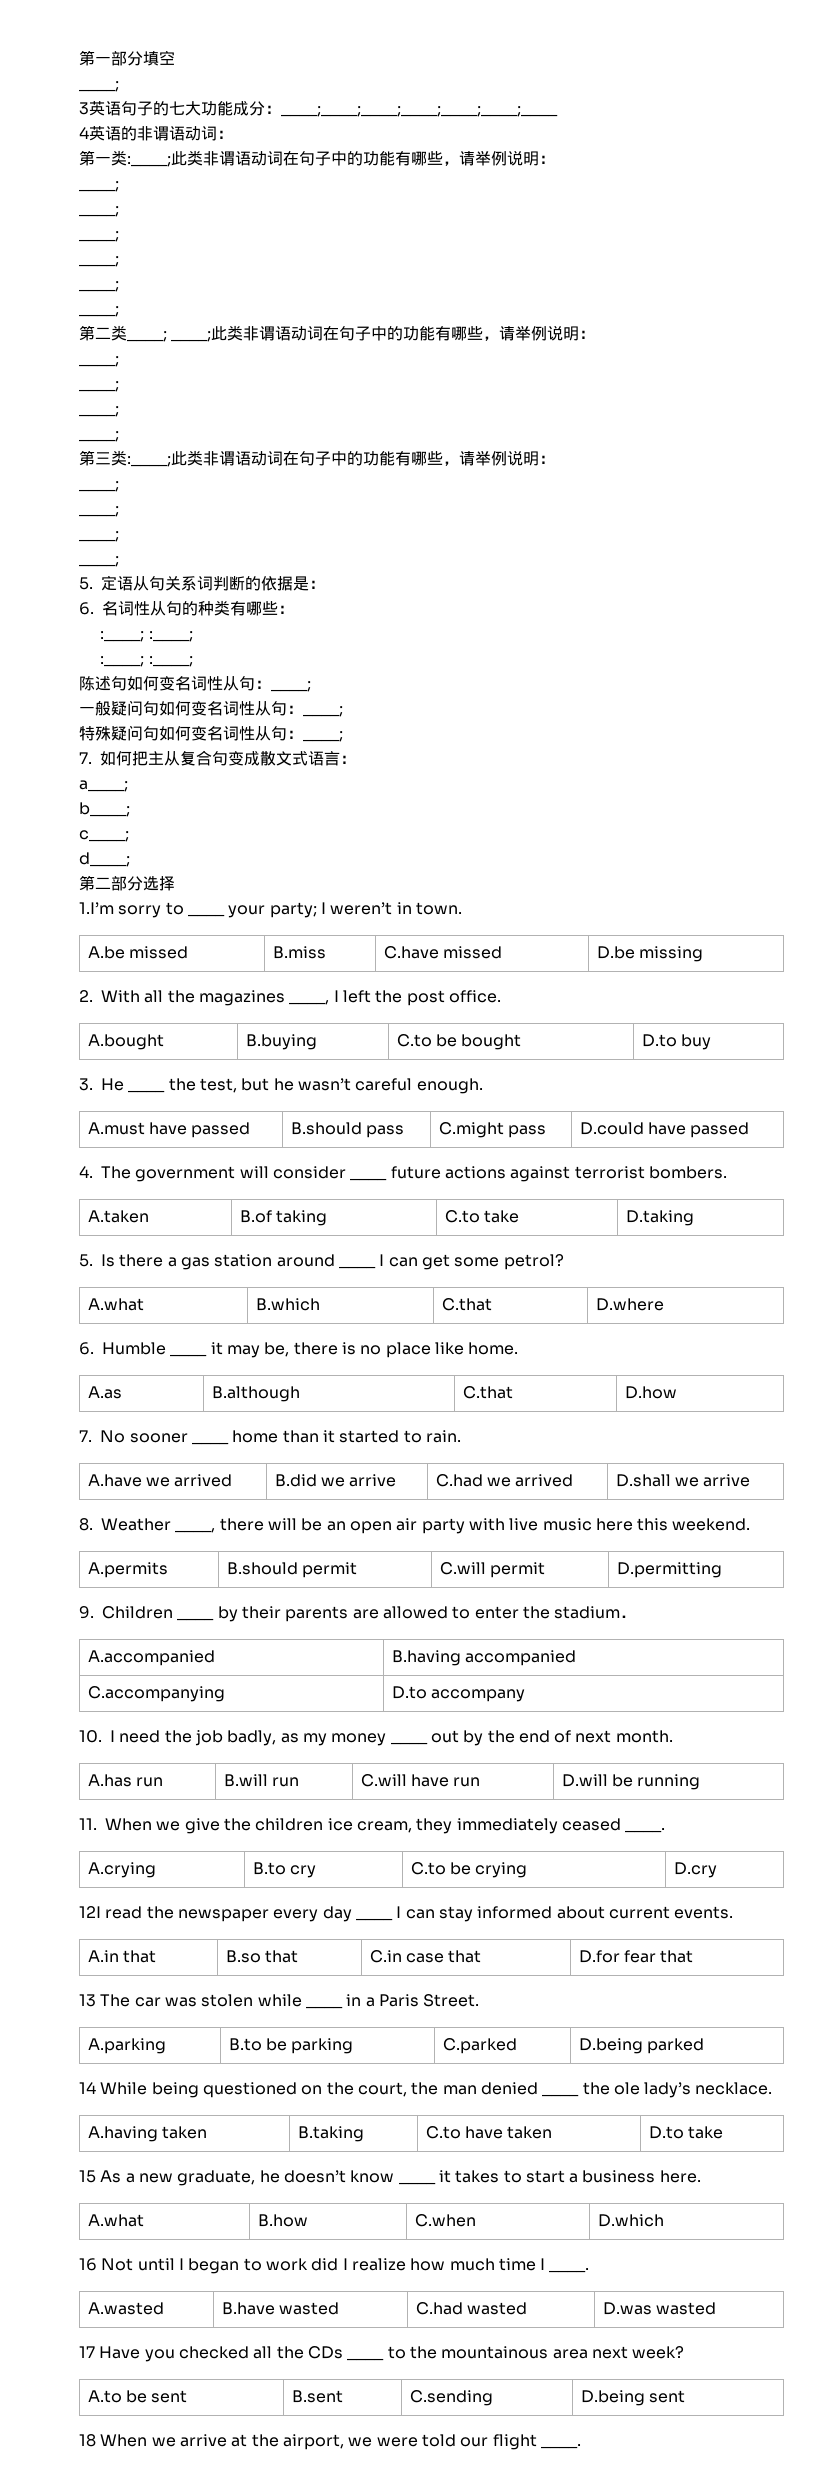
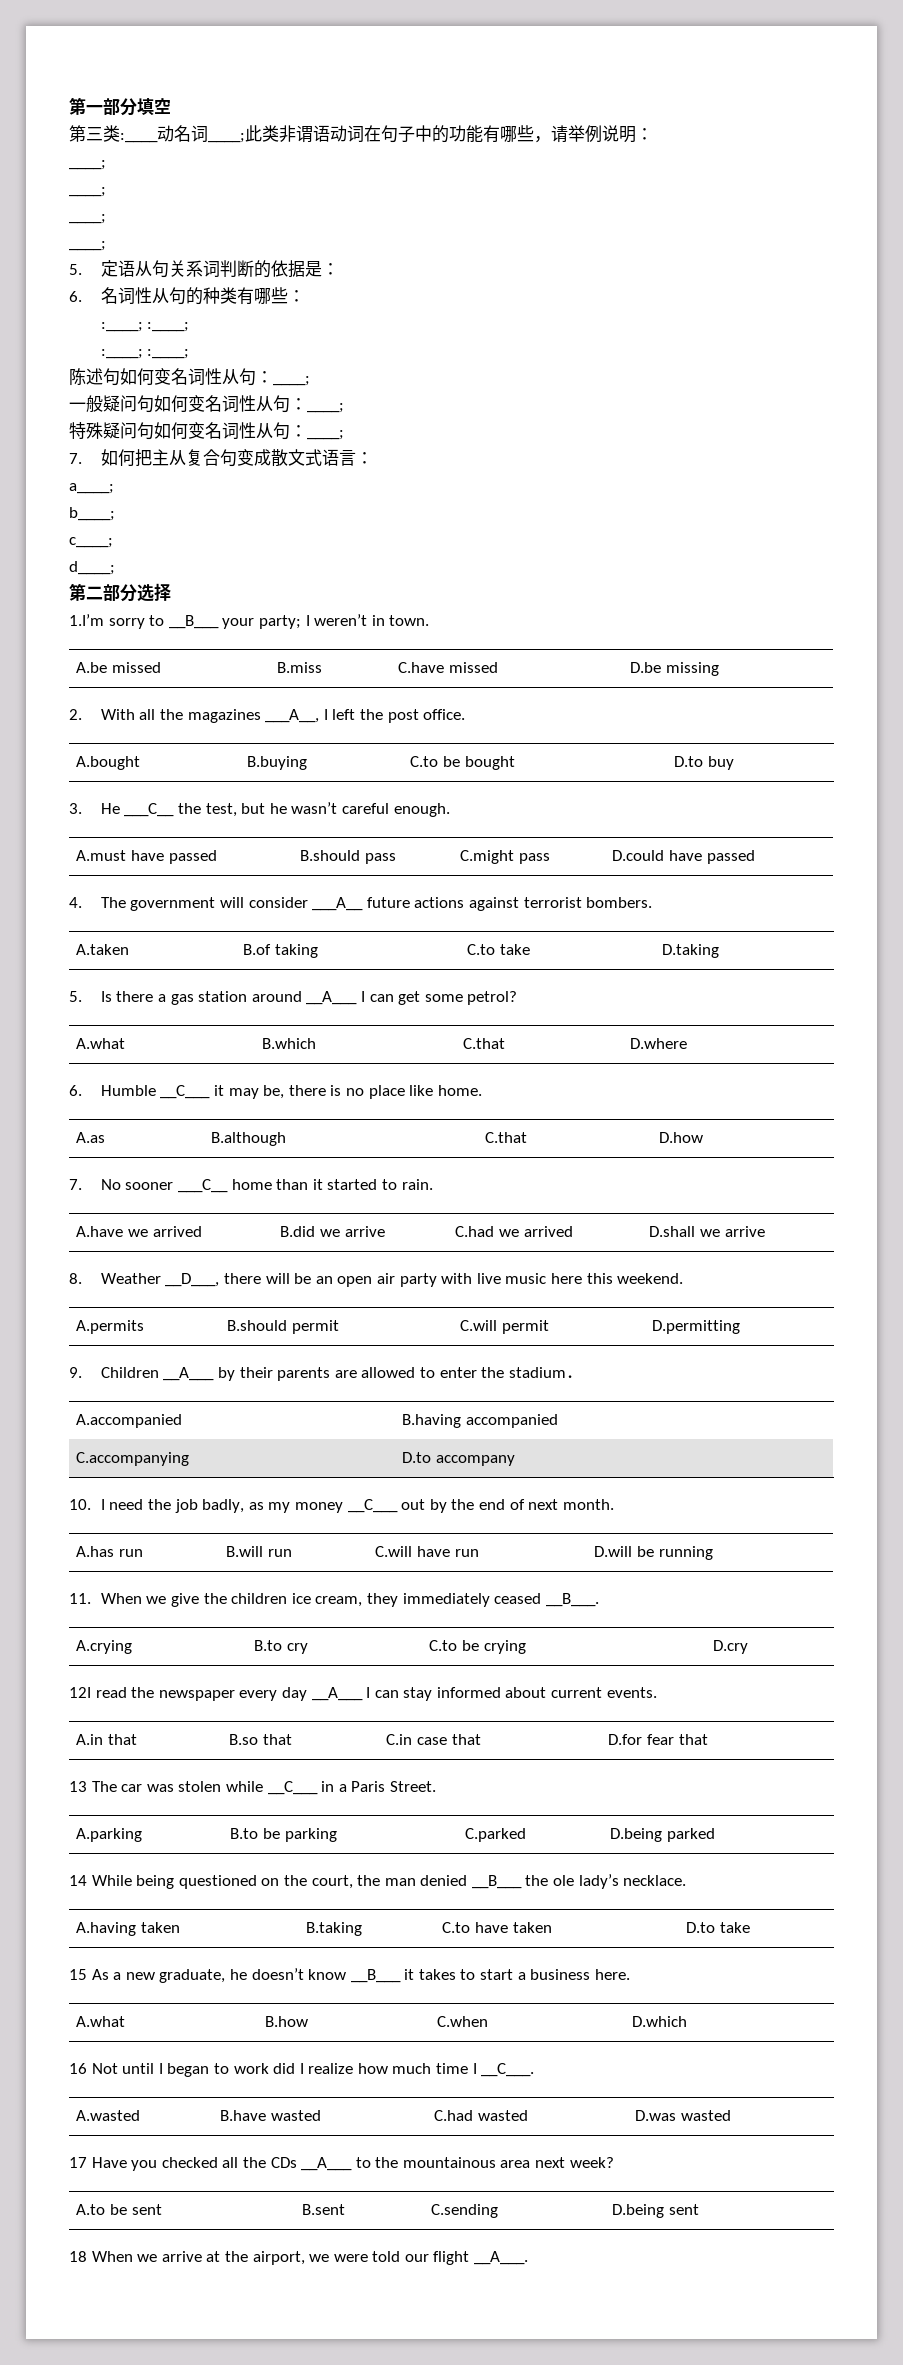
  第一部分填空
- ____;
- 3英语句子的七大功能成分：____;____;____;____;____;____;____
- 4英语的非谓语动词：
- 第一类:____;此类非谓语动词在句子中的功能有哪些，请举例说明：
- ____;
- ____;
- ____;
- ____;
- ____;
- ____;
- 第二类____; ____;此类非谓语动词在句子中的功能有哪些，请举例说明：
- ____;
- ____;
- ____;
- ____;
- 第三类:____;此类非谓语动词在句子中的功能有哪些，请举例说明：
+ 第三类:____动名词____;此类非谓语动词在句子中的功能有哪些，请举例说明：
- 1.I’m sorry to ____ your party; I weren’t in town.
+ 1.I’m sorry to __B___ your party; I weren’t in town.
- 2. With all the magazines ____, I left the post office.
+ 2. With all the magazines ___A__, I left the post office.
- 3. He ____ the test, but he wasn’t careful enough.
+ 3. He ___C__ the test, but he wasn’t careful enough.
- 4. The government will consider ____ future actions against terrorist bombers.
+ 4. The government will consider ___A__ future actions against terrorist bombers.
- 5. Is there a gas station around ____ I can get some petrol?
+ 5. Is there a gas station around __A___ I can get some petrol?
- 6. Humble ____ it may be, there is no place like home.
+ 6. Humble __C___ it may be, there is no place like home.
- 7. No sooner ____ home than it started to rain.
+ 7. No sooner ___C__ home than it started to rain.
- 8. Weather ____, there will be an open air party with live music here this weekend.
+ 8. Weather __D___, there will be an open air party with live music here this weekend.
- 9. Children ____ by their parents are allowed to enter the stadium．
+ 9. Children __A___ by their parents are allowed to enter the stadium．
- 10. I need the job badly, as my money ____ out by the end of next month.
+ 10. I need the job badly, as my money __C___ out by the end of next month.
- 11. When we give the children ice cream, they immediately ceased ____.
+ 11. When we give the children ice cream, they immediately ceased __B___.
- 12I read the newspaper every day ____ I can stay informed about current events.
+ 12I read the newspaper every day __A___ I can stay informed about current events.
- 13 The car was stolen while ____ in a Paris Street.
+ 13 The car was stolen while __C___ in a Paris Street.
- 14 While being questioned on the court, the man denied ____ the ole lady’s necklace.
+ 14 While being questioned on the court, the man denied __B___ the ole lady’s necklace.
- 15 As a new graduate, he doesn’t know ____ it takes to start a business here.
+ 15 As a new graduate, he doesn’t know __B___ it takes to start a business here.
- 16 Not until I began to work did I realize how much time I ____.
+ 16 Not until I began to work did I realize how much time I __C___.
- 17 Have you checked all the CDs ____ to the mountainous area next week?
+ 17 Have you checked all the CDs __A___ to the mountainous area next week?
- 18 When we arrive at the airport, we were told our flight ____.
+ 18 When we arrive at the airport, we were told our flight __A___.

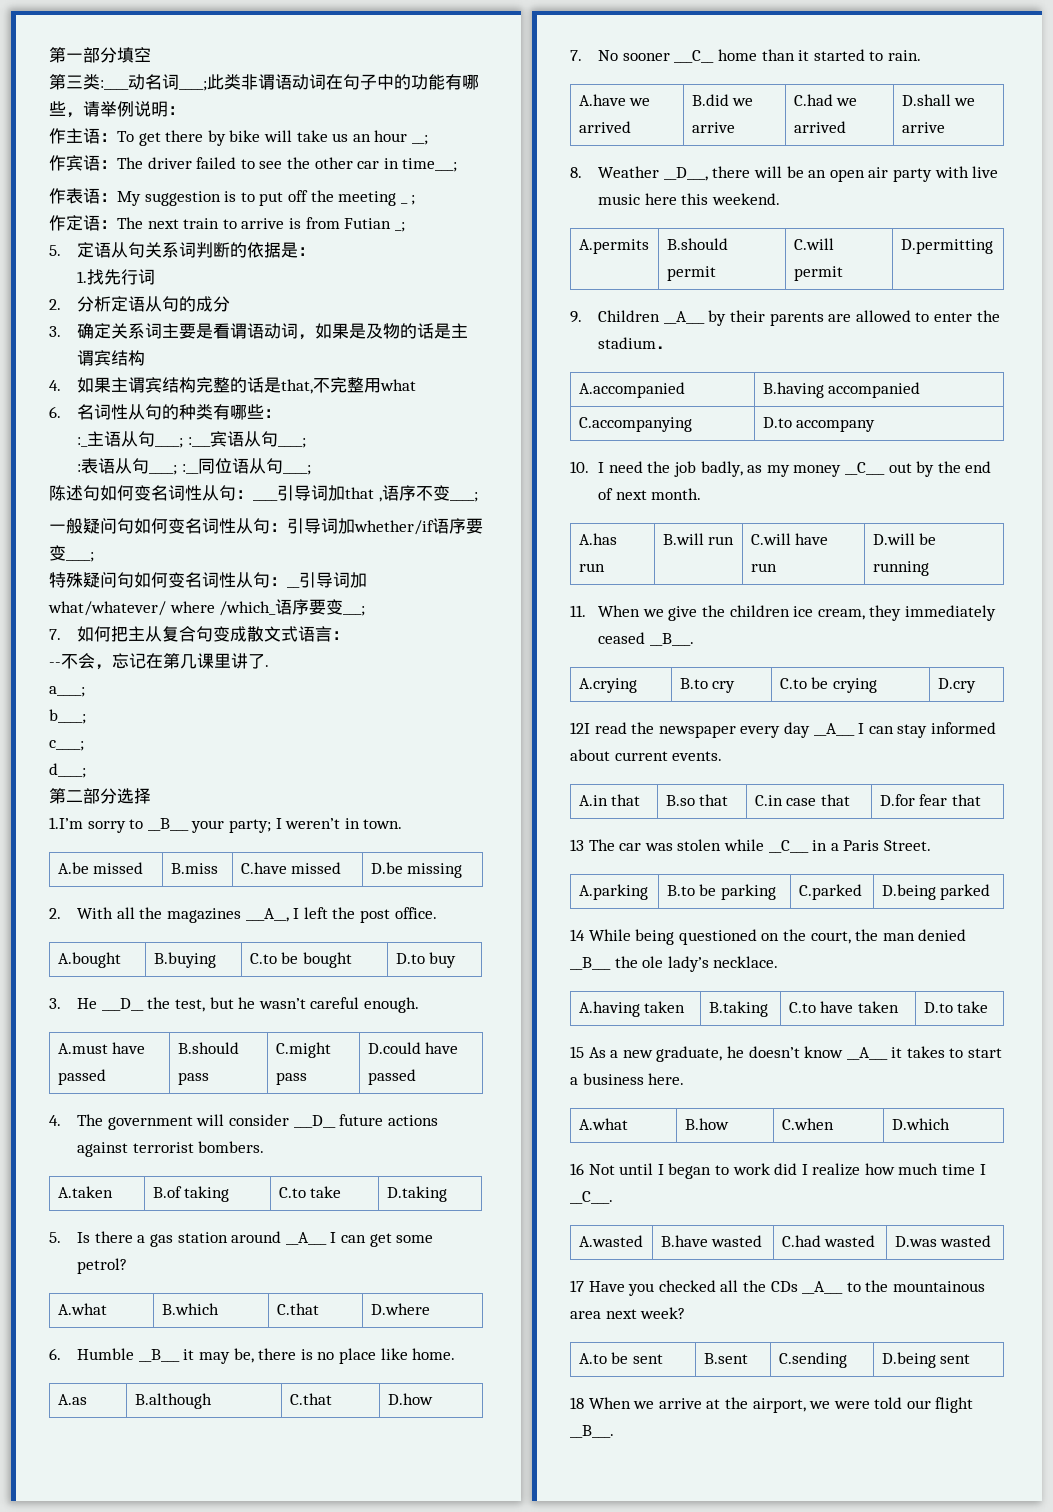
  第三类:____动名词____;此类非谓语动词在句子中的功能有哪些，请举例说明：
- ____;
- ____;
- ____;
- ____;
+ 作主语：To get there by bike will take us an hour __;
+ 作宾语：The driver failed to see the other car in time___;
+ 作表语：My suggestion is to put off the meeting _ ;
+ 作定语：The next train to arrive is from Futian _;
+ 1.找先行词
+ 2.分析定语从句的成分
+ 3.确定关系词主要是看谓语动词，如果是及物的话是主谓宾结构
+ 4.如果主谓宾结构完整的话是that,不完整用what
  6.名词性从句的种类有哪些：
- :____; :____;
- :____; :____;
+ :_主语从句____; :___宾语从句____;
+ :表语从句____; :__同位语从句____;
- 陈述句如何变名词性从句：____;
+ 陈述句如何变名词性从句：____引导词加that ,语序不变____;
- 一般疑问句如何变名词性从句：____;
+ 一般疑问句如何变名词性从句：引导词加whether/if语序要变____;
- 特殊疑问句如何变名词性从句：____;
+ 特殊疑问句如何变名词性从句：__引导词加what/whatever/ where /which_语序要变___;
+ --不会，忘记在第几课里讲了.
- 3. He ___C__ the test, but he wasn’t careful enough.
+ 3. He ___D__ the test, but he wasn’t careful enough.
- 4. The government will consider ___A__ future actions against terrorist bombers.
+ 4. The government will consider ___D__ future actions against terrorist bombers.
- 6. Humble __C___ it may be, there is no place like home.
+ 6. Humble __B___ it may be, there is no place like home.
- 15 As a new graduate, he doesn’t know __B___ it takes to start a business here.
+ 15 As a new graduate, he doesn’t know __A___ it takes to start a business here.
- 18 When we arrive at the airport, we were told our flight __A___.
+ 18 When we arrive at the airport, we were told our flight __B___.

